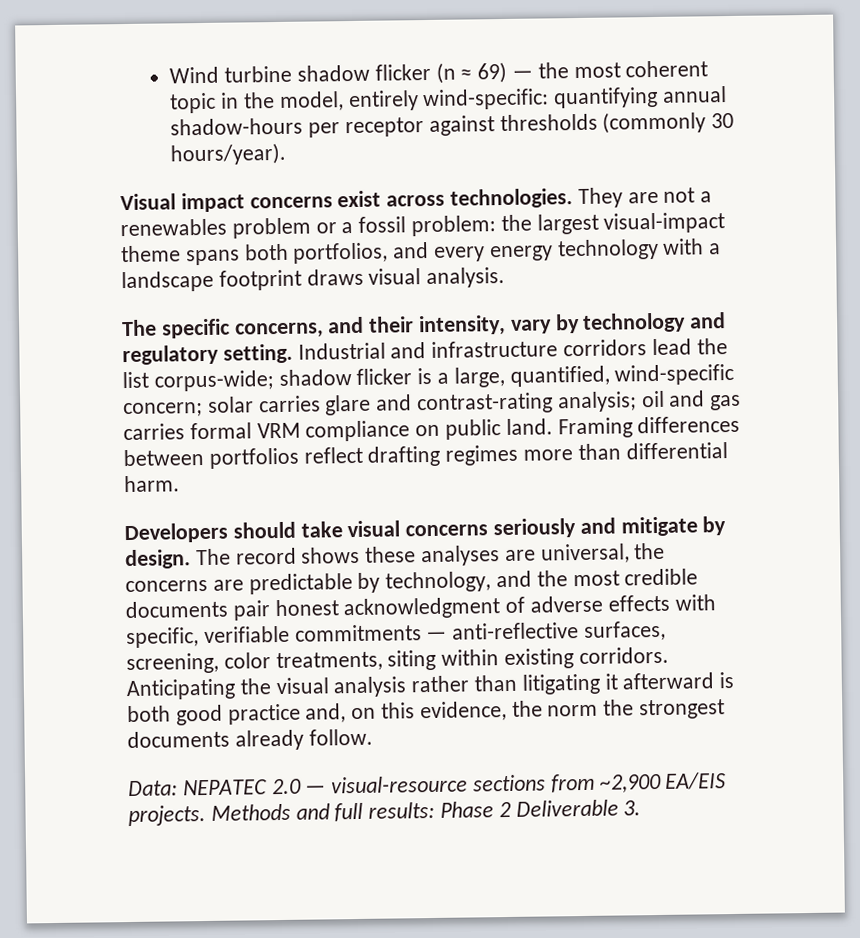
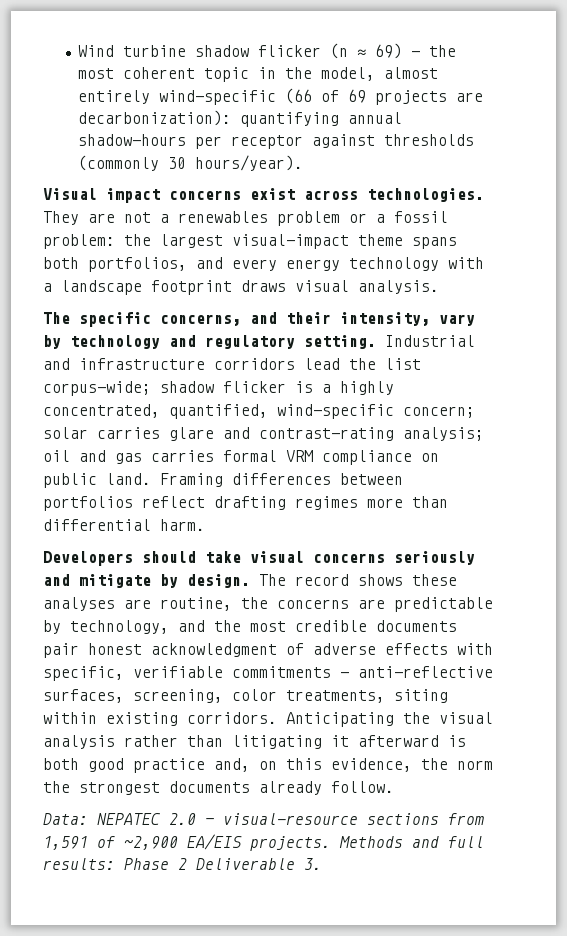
- Wind turbine shadow flicker (n ≈ 69) — the most coherent topic in the model, entirely wind-specific: quantifying annual shadow-hours per receptor against thresholds (commonly 30 hours/year).
+ Wind turbine shadow flicker (n ≈ 69) — the most coherent topic in the model, almost entirely wind-specific (66 of 69 projects are decarbonization): quantifying annual shadow-hours per receptor against thresholds (commonly 30 hours/year).
- Industrial and infrastructure corridors lead the list corpus-wide; shadow flicker is a large, quantified, wind-specific concern; solar carries glare and contrast-rating analysis; oil and gas carries formal VRM compliance on public land.
+ Industrial and infrastructure corridors lead the list corpus-wide; shadow flicker is a highly concentrated, quantified, wind-specific concern; solar carries glare and contrast-rating analysis; oil and gas carries formal VRM compliance on public land.
- The record shows these analyses are universal, the concerns are predictable by technology, and the most credible documents pair honest acknowledgment of adverse effects with specific, verifiable commitments — anti-reflective surfaces, screening, color treatments, siting within existing corridors.
+ The record shows these analyses are routine, the concerns are predictable by technology, and the most credible documents pair honest acknowledgment of adverse effects with specific, verifiable commitments — anti-reflective surfaces, screening, color treatments, siting within existing corridors.
- Data: NEPATEC 2.0 — visual-resource sections from ~2,900 EA/EIS projects.
+ Data: NEPATEC 2.0 — visual-resource sections from 1,591 of ~2,900 EA/EIS projects.

